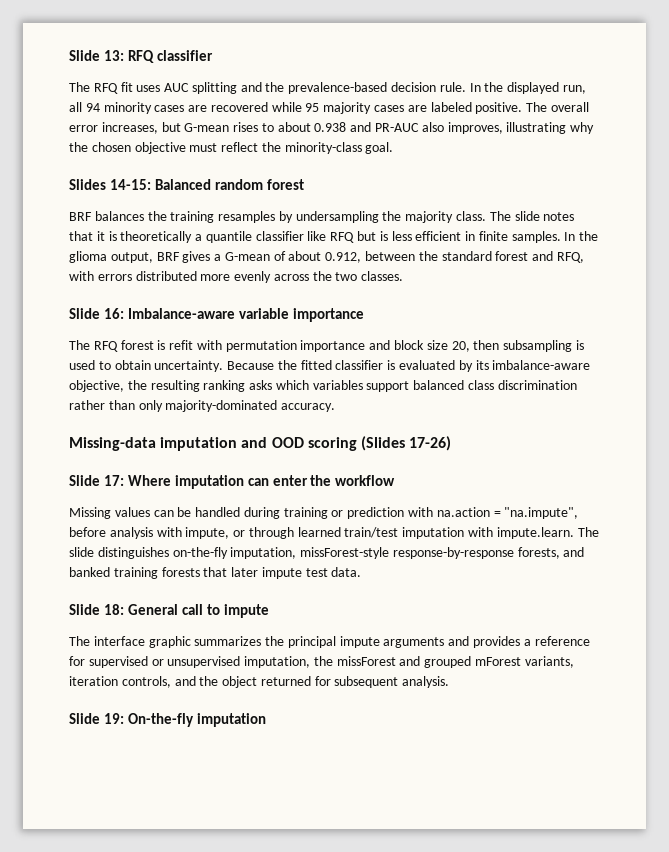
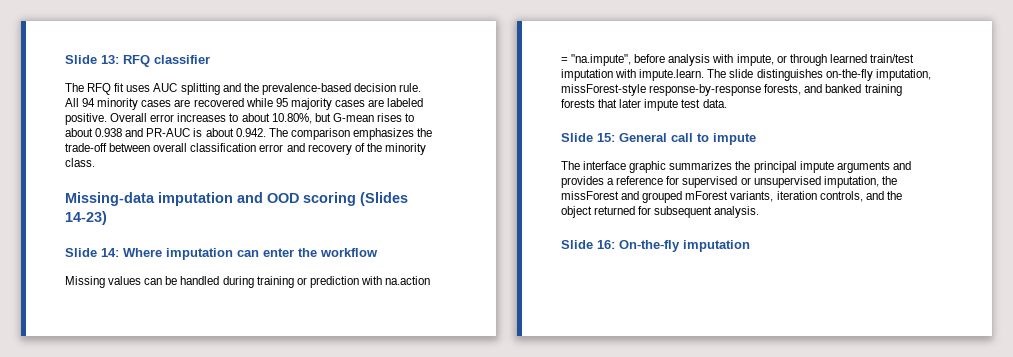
- In the displayed run, all 94 minority cases are recovered while 95 majority cases are labeled positive.
+ All 94 minority cases are recovered while 95 majority cases are labeled positive.
- The overall error increases, but G-mean rises to about 0.938 and PR-AUC also improves, illustrating why the chosen objective must reflect the minority-class goal.
- Slides 14-15: Balanced random forest
- BRF balances the training resamples by undersampling the majority class. The slide notes that it is theoretically a quantile classifier like RFQ but is less efficient in finite samples. In the glioma output, BRF gives a G-mean of about 0.912, between the standard forest and RFQ, with errors distributed more evenly across the two classes.
- Slide 16: Imbalance-aware variable importance
- The RFQ forest is refit with permutation importance and block size 20, then subsampling is used to obtain uncertainty. Because the fitted classifier is evaluated by its imbalance-aware objective, the resulting ranking asks which variables support balanced class discrimination rather than only majority-dominated accuracy.
+ Overall error increases to about 10.80%, but G-mean rises to about 0.938 and PR-AUC is about 0.942. The comparison emphasizes the trade-off between overall classification error and recovery of the minority class.
- Missing-data imputation and OOD scoring (Slides 17-26)
- Slide 17: Where imputation can enter the workflow
+ Missing-data imputation and OOD scoring (Slides 14-23)
+ Slide 14: Where imputation can enter the workflow
- Slide 18: General call to impute
+ Slide 15: General call to impute
- Slide 19: On-the-fly imputation
+ Slide 16: On-the-fly imputation

